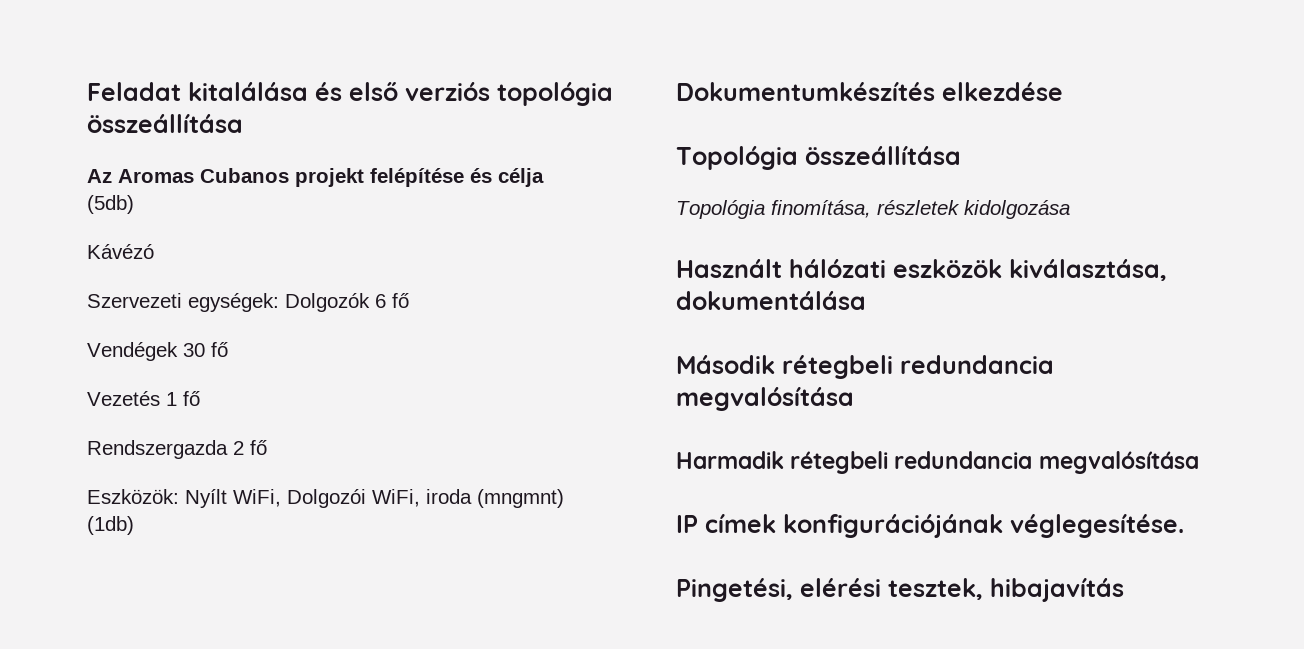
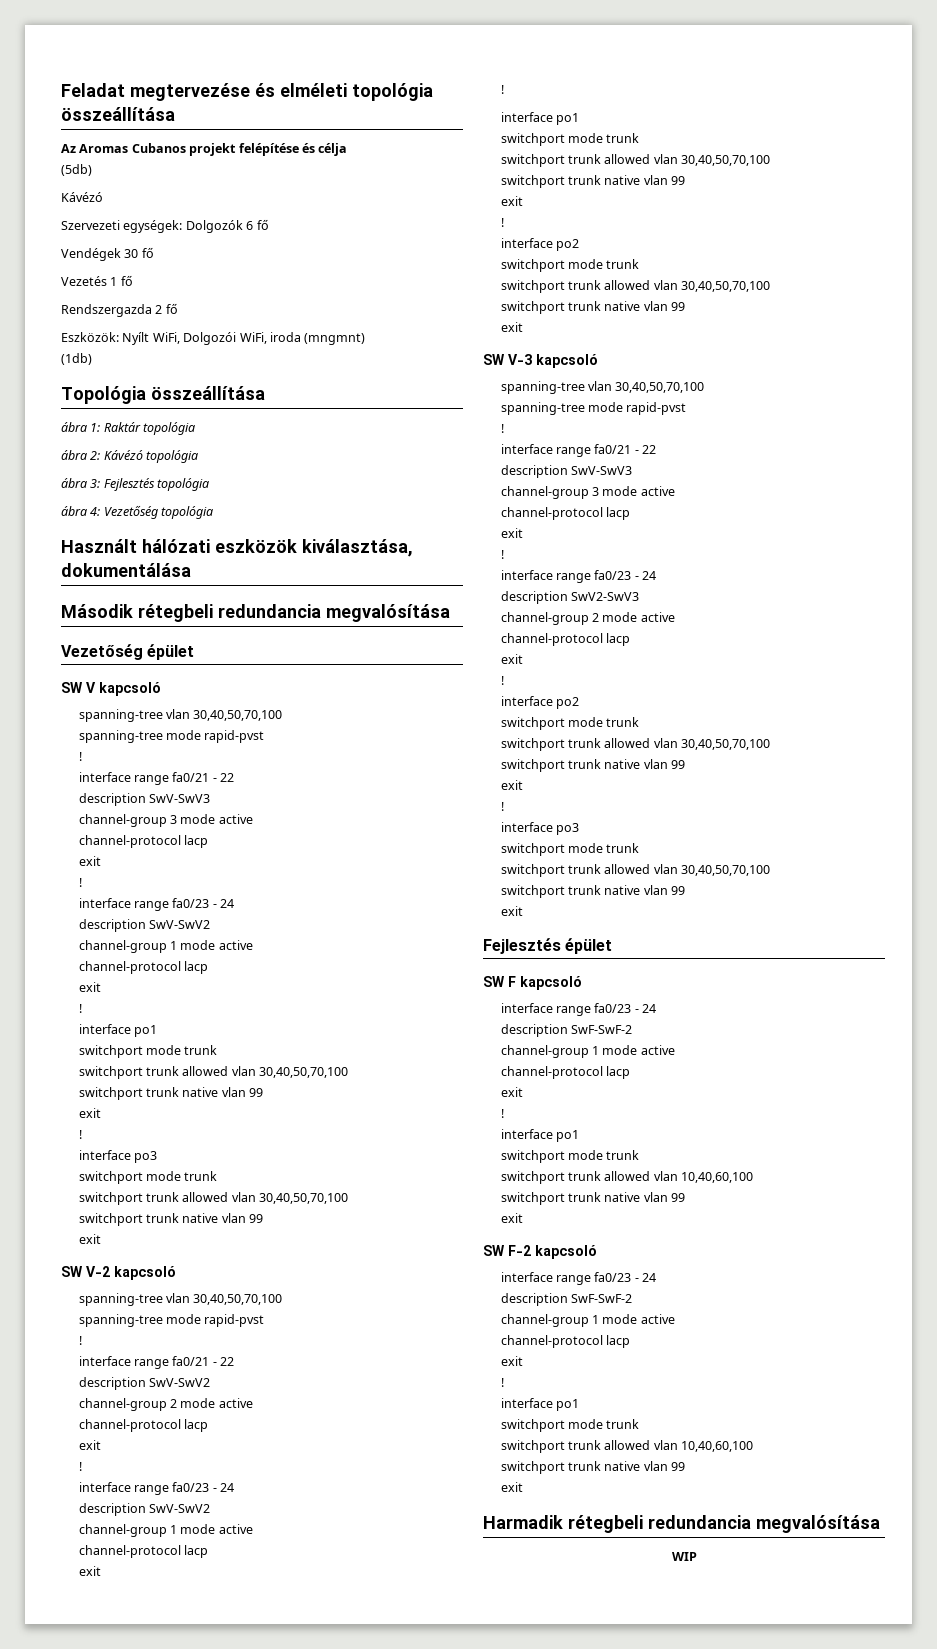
- Feladat kitalálása és első verziós topológia összeállítása
+ Feladat megtervezése és elméleti topológia összeállítása
- Dokumentumkészítés elkezdése
- Topológia finomítása, részletek kidolgozása
+ ábra 1: Raktár topológia
+ ábra 2: Kávézó topológia
+ ábra 3: Fejlesztés topológia
+ ábra 4: Vezetőség topológia
+ Vezetőség épület
+ SW V kapcsoló
+ spanning-tree vlan 30,40,50,70,100
+ spanning-tree mode rapid-pvst
+ !
+ interface range fa0/21 - 22
+ description SwV-SwV3
+ channel-group 3 mode active
+ channel-protocol lacp
+ exit
+ !
+ interface range fa0/23 - 24
+ description SwV-SwV2
+ channel-group 1 mode active
+ channel-protocol lacp
+ exit
+ !
+ interface po1
+ switchport mode trunk
+ switchport trunk allowed vlan 30,40,50,70,100
+ switchport trunk native vlan 99
+ exit
+ !
+ interface po3
+ switchport mode trunk
+ switchport trunk allowed vlan 30,40,50,70,100
+ switchport trunk native vlan 99
+ exit
+ SW V-2 kapcsoló
+ spanning-tree vlan 30,40,50,70,100
+ spanning-tree mode rapid-pvst
+ !
+ interface range fa0/21 - 22
+ description SwV-SwV2
+ channel-group 2 mode active
+ channel-protocol lacp
+ exit
+ !
+ interface range fa0/23 - 24
+ description SwV-SwV2
+ channel-group 1 mode active
+ channel-protocol lacp
+ exit
+ !
+ interface po1
+ switchport mode trunk
+ switchport trunk allowed vlan 30,40,50,70,100
+ switchport trunk native vlan 99
+ exit
+ !
+ interface po2
+ switchport mode trunk
+ switchport trunk allowed vlan 30,40,50,70,100
+ switchport trunk native vlan 99
+ exit
+ SW V-3 kapcsoló
+ spanning-tree vlan 30,40,50,70,100
+ spanning-tree mode rapid-pvst
+ !
+ interface range fa0/21 - 22
+ description SwV-SwV3
+ channel-group 3 mode active
+ channel-protocol lacp
+ exit
+ !
+ interface range fa0/23 - 24
+ description SwV2-SwV3
+ channel-group 2 mode active
+ channel-protocol lacp
+ exit
+ !
+ interface po2
+ switchport mode trunk
+ switchport trunk allowed vlan 30,40,50,70,100
+ switchport trunk native vlan 99
+ exit
+ !
+ interface po3
+ switchport mode trunk
+ switchport trunk allowed vlan 30,40,50,70,100
+ switchport trunk native vlan 99
+ exit
+ Fejlesztés épület
+ SW F kapcsoló
+ interface range fa0/23 - 24
+ description SwF-SwF-2
+ channel-group 1 mode active
+ channel-protocol lacp
+ exit
+ !
+ interface po1
+ switchport mode trunk
+ switchport trunk allowed vlan 10,40,60,100
+ switchport trunk native vlan 99
+ exit
+ SW F-2 kapcsoló
+ interface range fa0/23 - 24
+ description SwF-SwF-2
+ channel-group 1 mode active
+ channel-protocol lacp
+ exit
+ !
+ interface po1
+ switchport mode trunk
+ switchport trunk allowed vlan 10,40,60,100
+ switchport trunk native vlan 99
+ exit
  Harmadik rétegbeli redundancia megvalósítása
- IP címek konfigurációjának véglegesítése.
- Pingetési, elérési tesztek, hibajavítás
+ WIP

